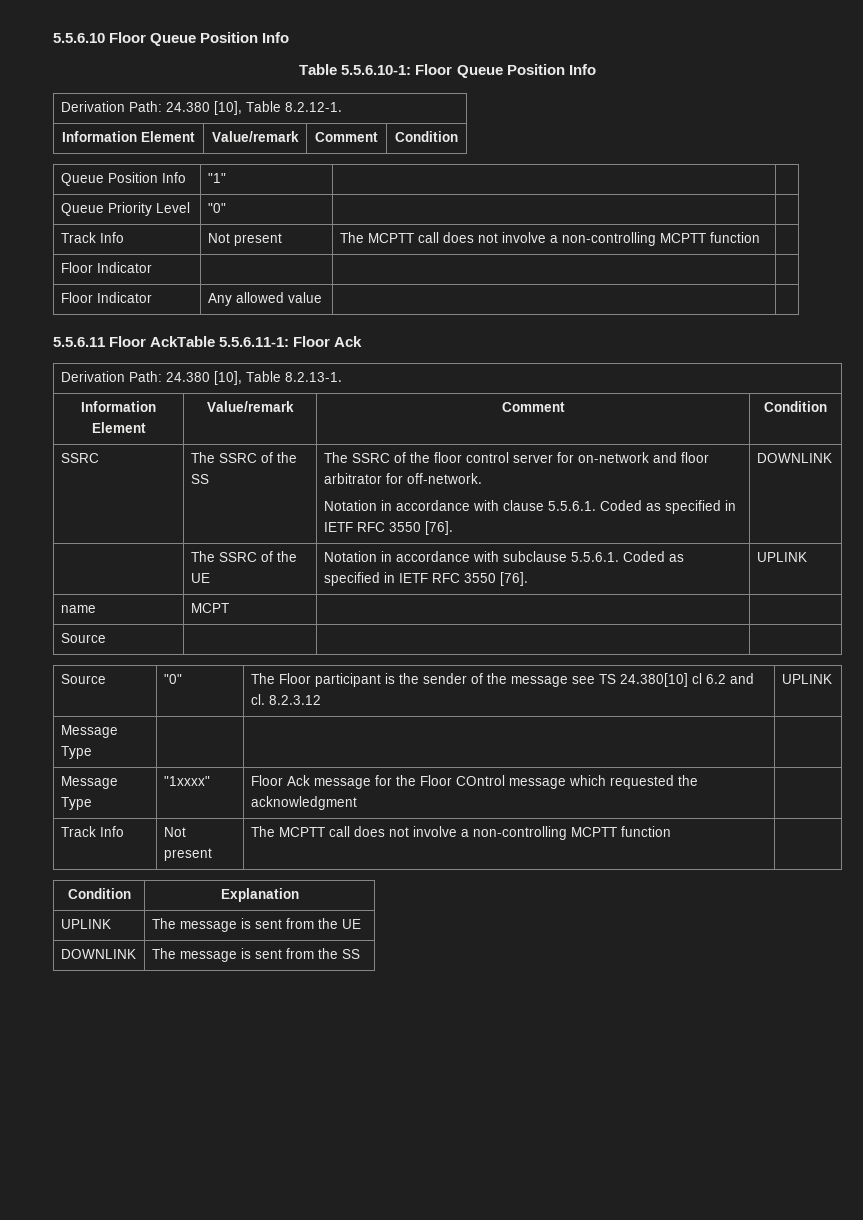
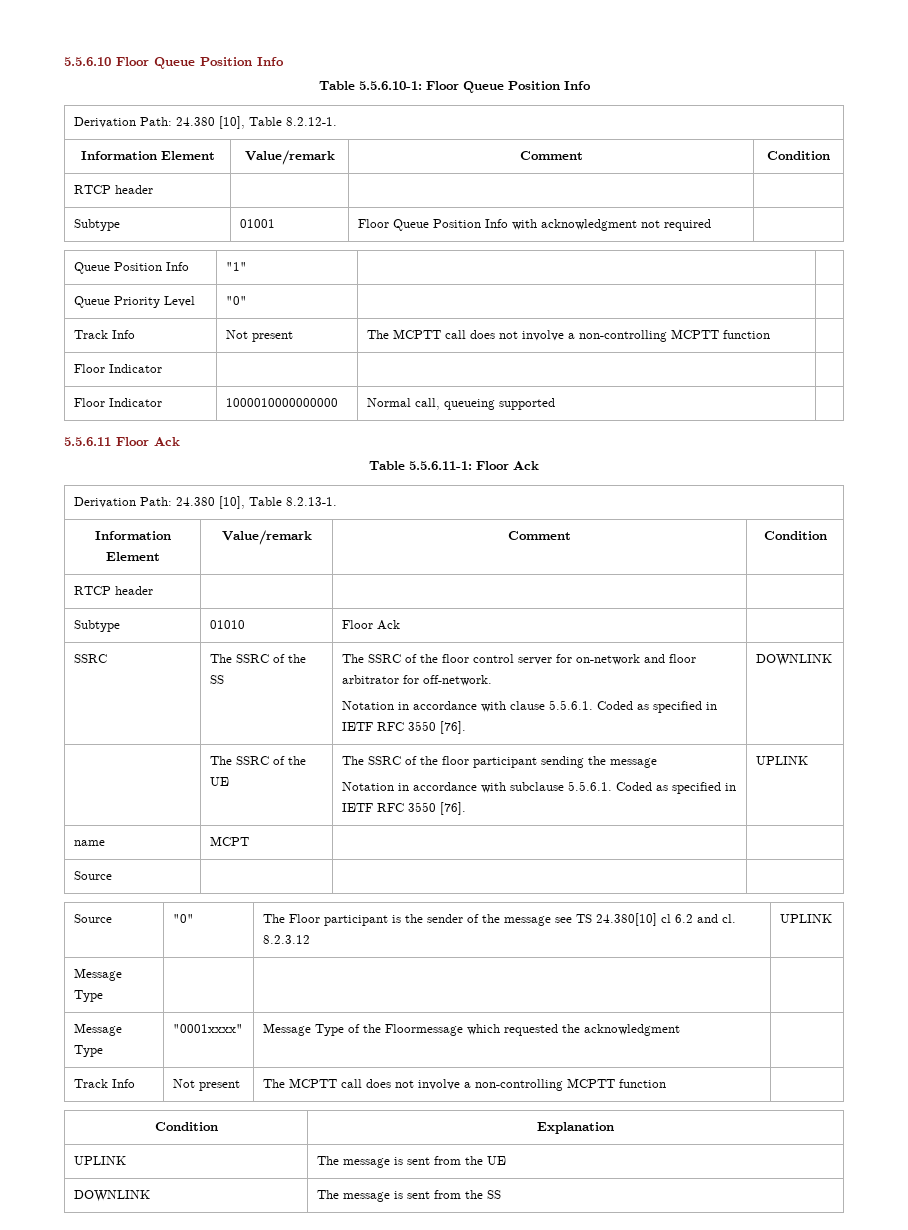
  Derivation Path: 24.380 [10], Table 8.2.12-1.
  Information Element | Value/remark | Comment | Condition
+ RTCP header | | |
+ Subtype | 01001 | Floor Queue Position Info with acknowledgment not required |
- Floor Indicator | Any allowed value | |
+ Floor Indicator | 1000010000000000 | Normal call, queueing supported |
- 5.5.6.11 Floor AckTable 5.5.6.11-1: Floor Ack
+ 5.5.6.11 Floor Ack
+ Table 5.5.6.11-1: Floor Ack
  Derivation Path: 24.380 [10], Table 8.2.13-1.
  Information Element | Value/remark | Comment | Condition
+ RTCP header | | |
+ Subtype | 01010 | Floor Ack |
- | The SSRC of the UE | Notation in accordance with subclause 5.5.6.1. Coded as specified in IETF RFC 3550 [76]. | UPLINK
+ | The SSRC of the UE | The SSRC of the floor participant sending the message
+ Notation in accordance with subclause 5.5.6.1. Coded as specified in IETF RFC 3550 [76]. | UPLINK
- Message Type | "1xxxx" | Floor Ack message for the Floor COntrol message which requested the acknowledgment |
+ Message Type | "0001xxxx" | Message Type of the Floormessage which requested the acknowledgment |

